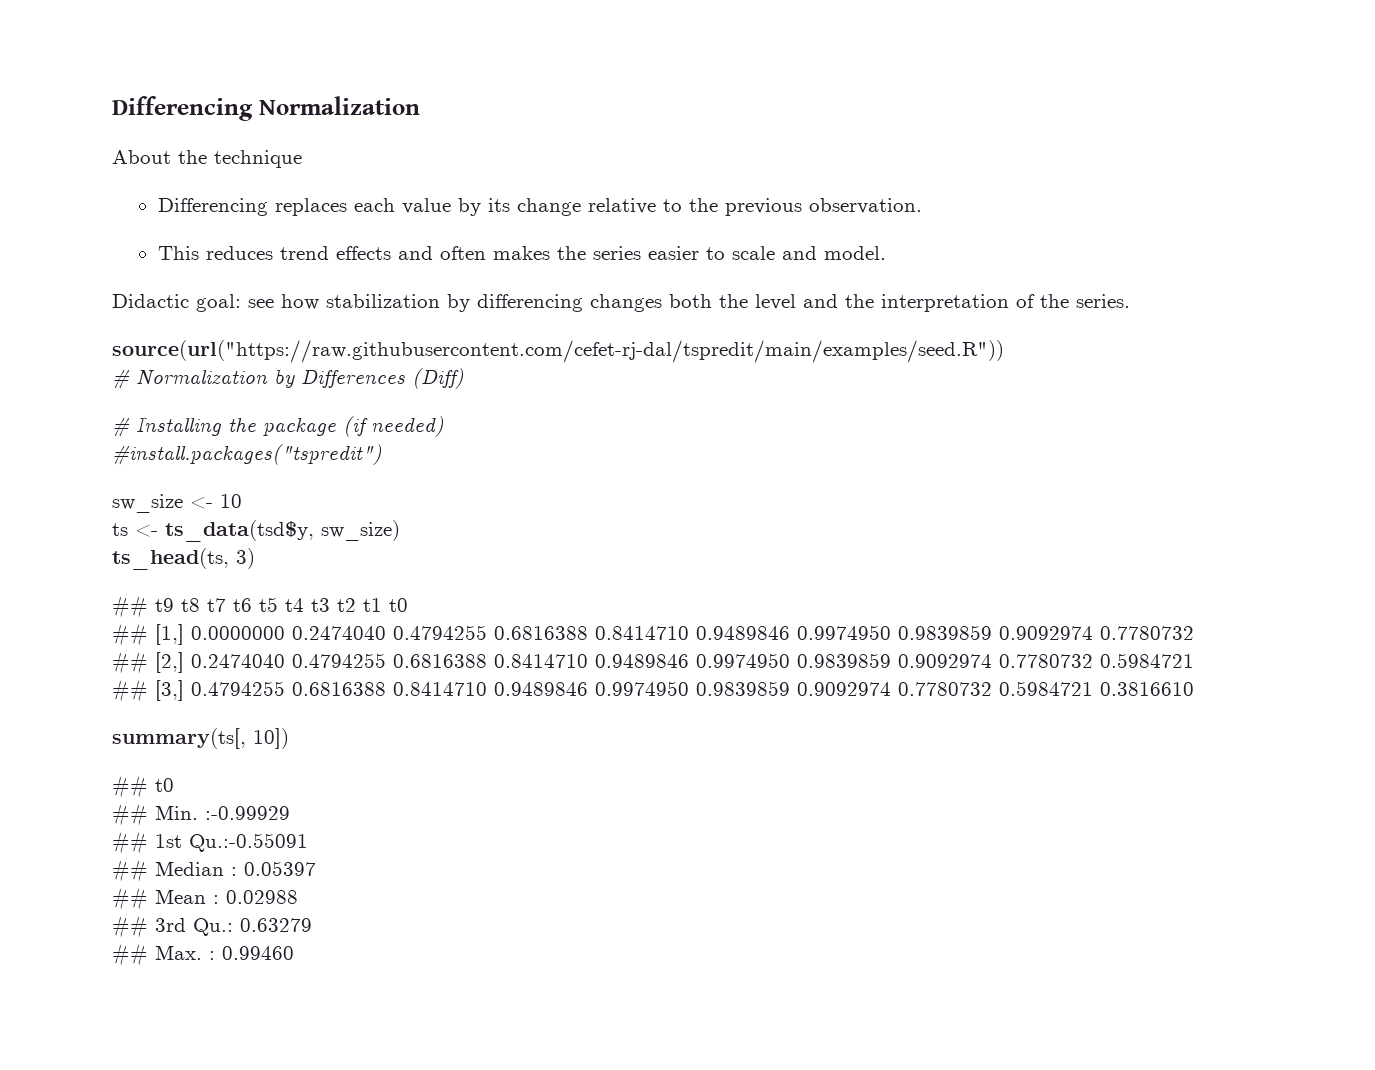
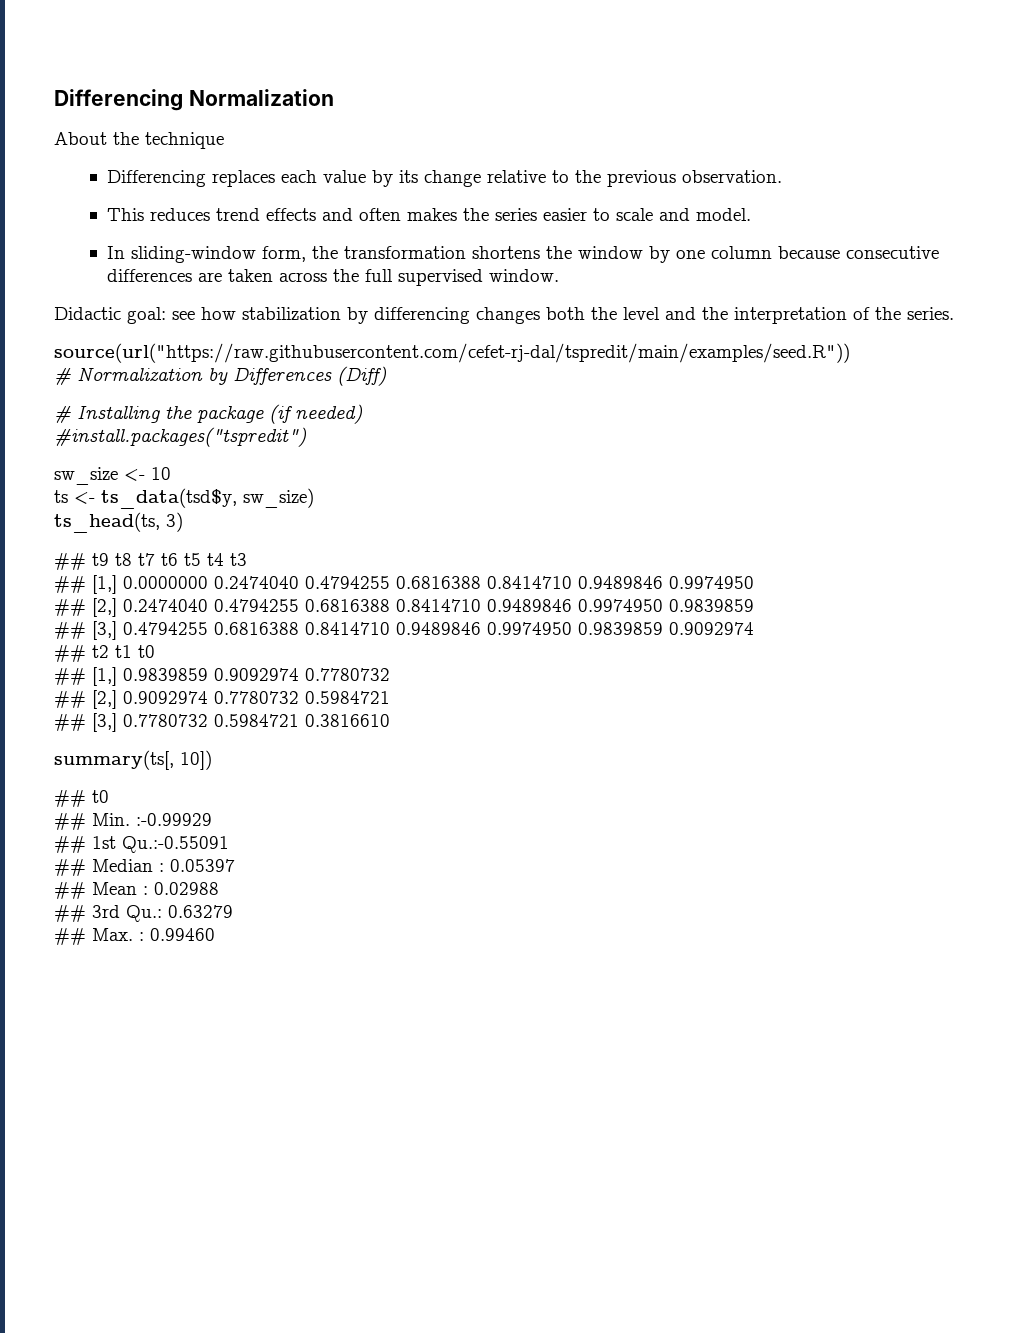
+ In sliding-window form, the transformation shortens the window by one column because consecutive differences are taken across the full supervised window.
- ## t9 t8 t7 t6 t5 t4 t3 t2 t1 t0
+ ## t9 t8 t7 t6 t5 t4 t3
- ## [1,] 0.0000000 0.2474040 0.4794255 0.6816388 0.8414710 0.9489846 0.9974950 0.9839859 0.9092974 0.7780732
+ ## [1,] 0.0000000 0.2474040 0.4794255 0.6816388 0.8414710 0.9489846 0.9974950
- ## [2,] 0.2474040 0.4794255 0.6816388 0.8414710 0.9489846 0.9974950 0.9839859 0.9092974 0.7780732 0.5984721
+ ## [2,] 0.2474040 0.4794255 0.6816388 0.8414710 0.9489846 0.9974950 0.9839859
- ## [3,] 0.4794255 0.6816388 0.8414710 0.9489846 0.9974950 0.9839859 0.9092974 0.7780732 0.5984721 0.3816610
+ ## [3,] 0.4794255 0.6816388 0.8414710 0.9489846 0.9974950 0.9839859 0.9092974
+ ## t2 t1 t0
+ ## [1,] 0.9839859 0.9092974 0.7780732
+ ## [2,] 0.9092974 0.7780732 0.5984721
+ ## [3,] 0.7780732 0.5984721 0.3816610

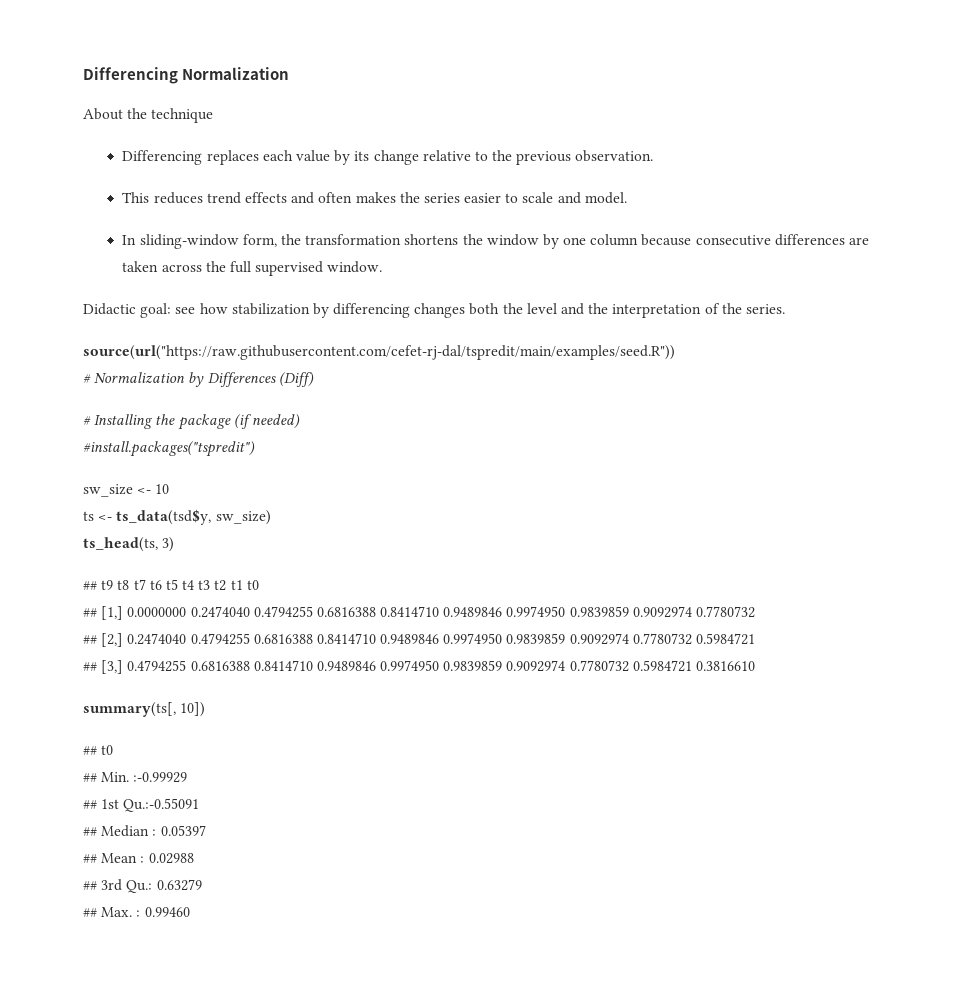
- ## t9 t8 t7 t6 t5 t4 t3
+ ## t9 t8 t7 t6 t5 t4 t3 t2 t1 t0
- ## [1,] 0.0000000 0.2474040 0.4794255 0.6816388 0.8414710 0.9489846 0.9974950
+ ## [1,] 0.0000000 0.2474040 0.4794255 0.6816388 0.8414710 0.9489846 0.9974950 0.9839859 0.9092974 0.7780732
- ## [2,] 0.2474040 0.4794255 0.6816388 0.8414710 0.9489846 0.9974950 0.9839859
+ ## [2,] 0.2474040 0.4794255 0.6816388 0.8414710 0.9489846 0.9974950 0.9839859 0.9092974 0.7780732 0.5984721
- ## [3,] 0.4794255 0.6816388 0.8414710 0.9489846 0.9974950 0.9839859 0.9092974
- ## t2 t1 t0
- ## [1,] 0.9839859 0.9092974 0.7780732
- ## [2,] 0.9092974 0.7780732 0.5984721
- ## [3,] 0.7780732 0.5984721 0.3816610
+ ## [3,] 0.4794255 0.6816388 0.8414710 0.9489846 0.9974950 0.9839859 0.9092974 0.7780732 0.5984721 0.3816610

